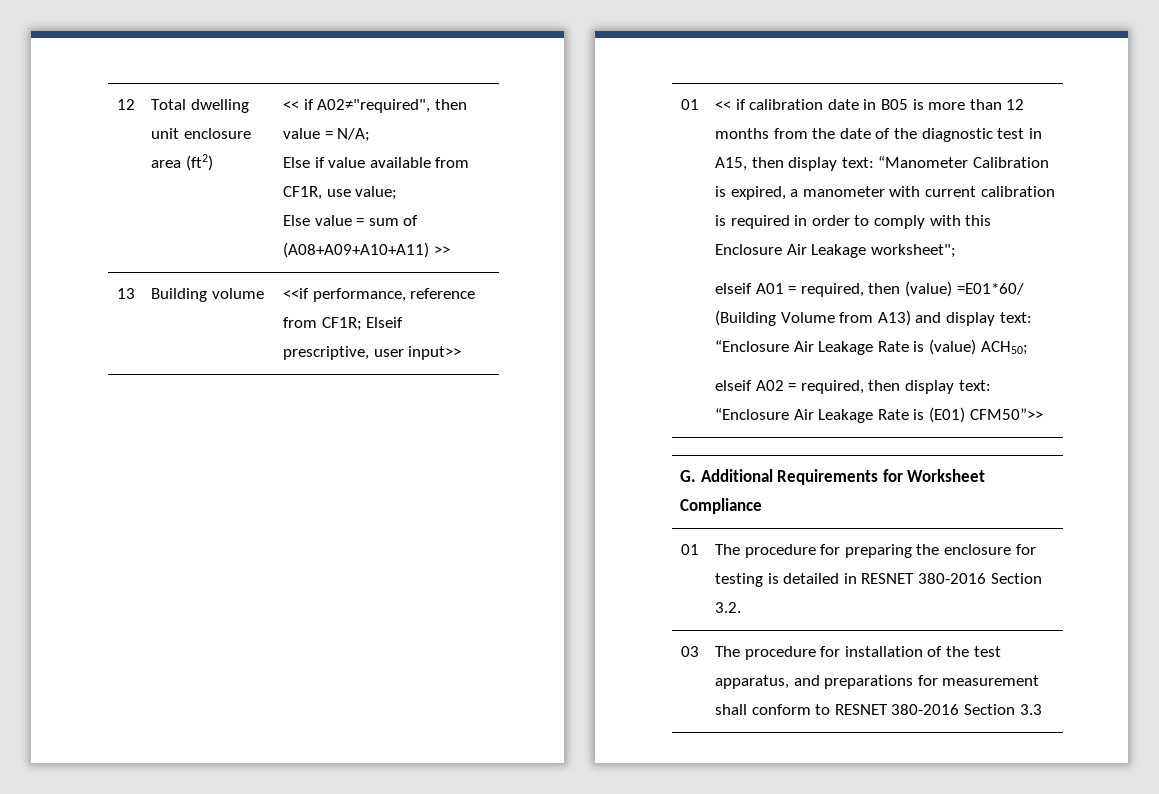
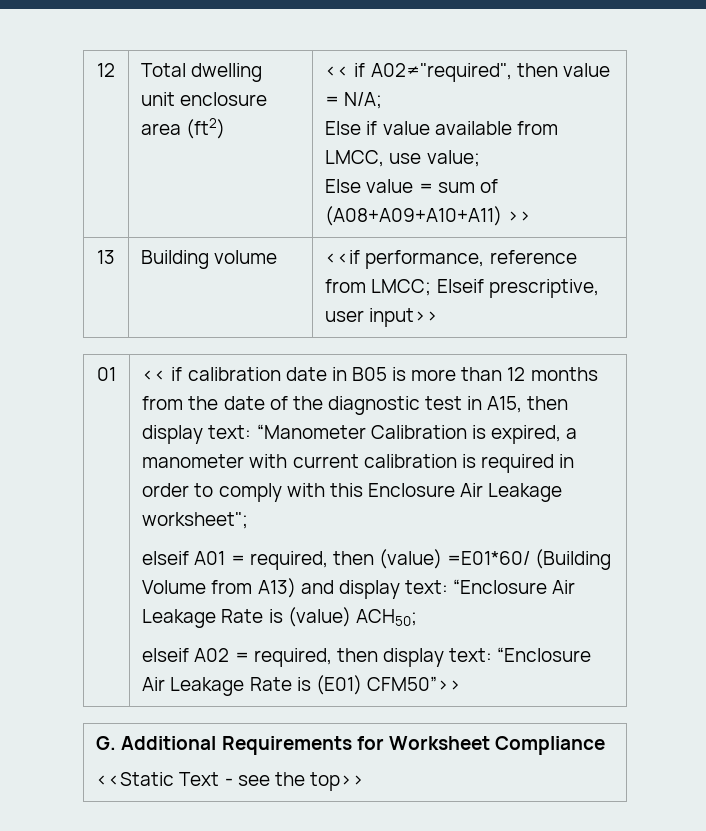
  12 | Total dwelling unit enclosure area (ft2) | << if A02≠"required", then value = N/A;
- Else if value available from CF1R, use value;
+ Else if value available from LMCC, use value;
- 13 | Building volume | <<if performance, reference from CF1R; Elseif prescriptive, user input>>
+ 13 | Building volume | <<if performance, reference from LMCC; Elseif prescriptive, user input>>
  G. Additional Requirements for Worksheet Compliance
- 01 | The procedure for preparing the enclosure for testing is detailed in RESNET 380-2016 Section 3.2.
- 03 | The procedure for installation of the test apparatus, and preparations for measurement shall conform to RESNET 380-2016 Section 3.3
+ <<Static Text - see the top>>

